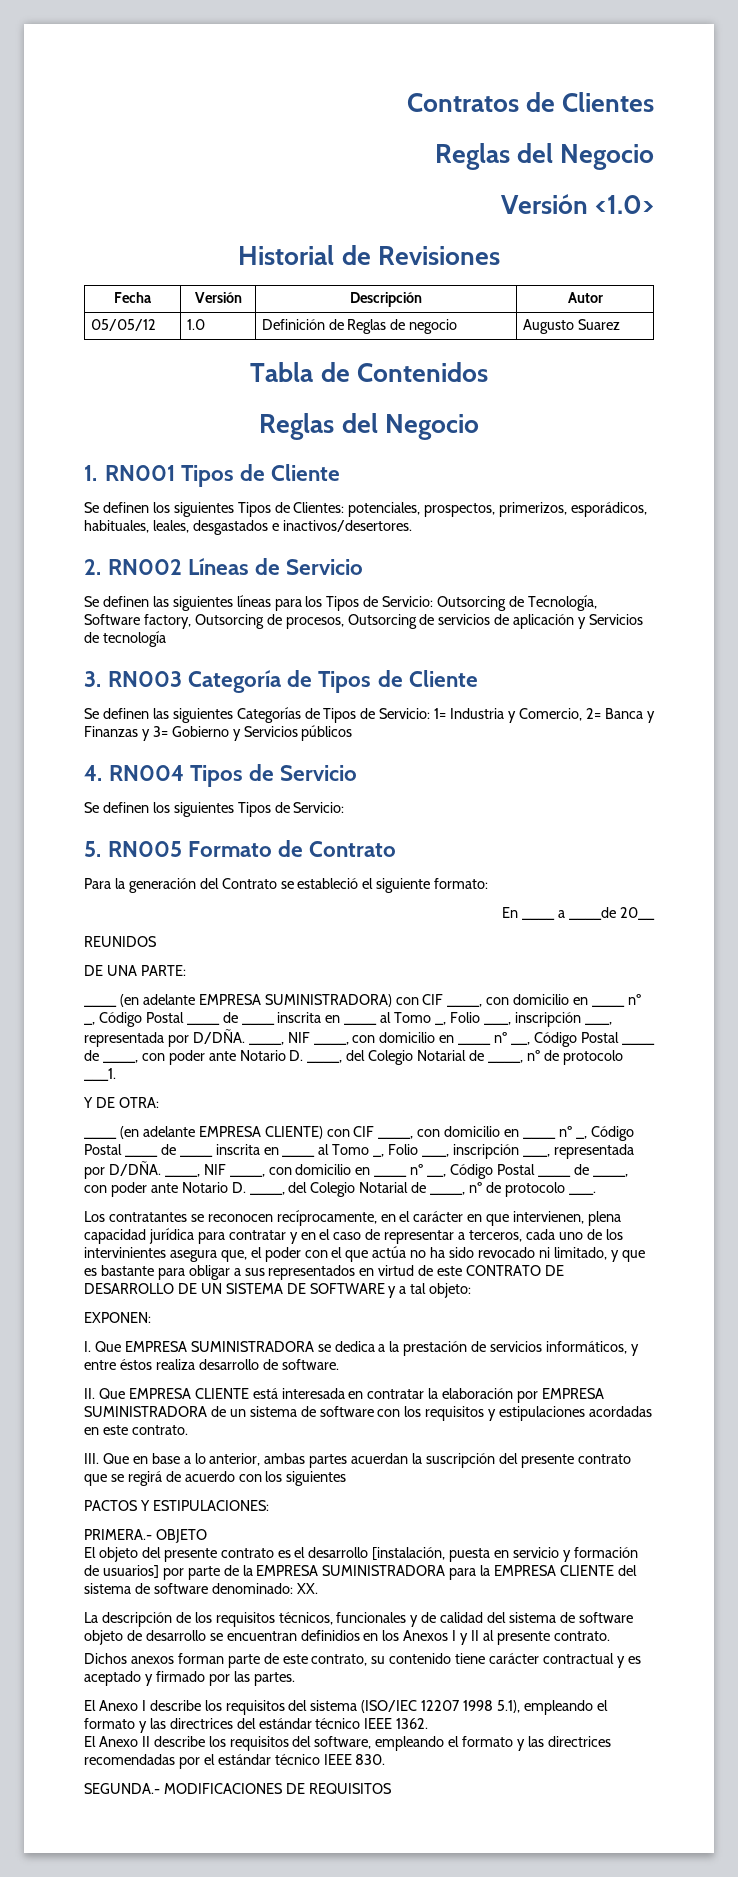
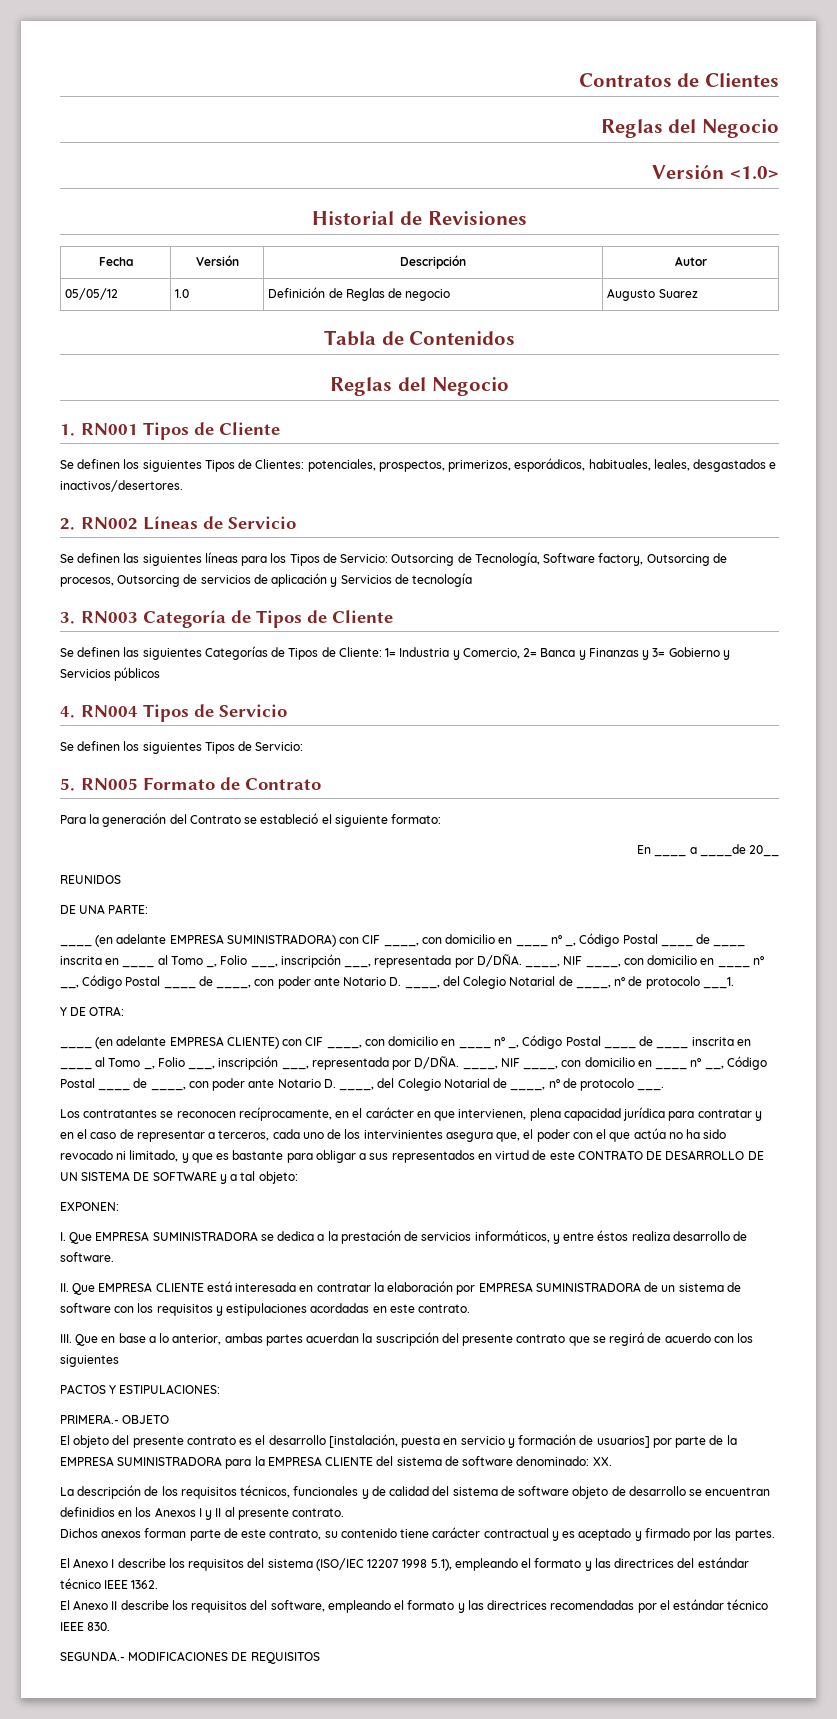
- Se definen las siguientes Categorías de Tipos de Servicio: 1= Industria y Comercio, 2= Banca y Finanzas y 3= Gobierno y Servicios públicos
+ Se definen las siguientes Categorías de Tipos de Cliente: 1= Industria y Comercio, 2= Banca y Finanzas y 3= Gobierno y Servicios públicos

